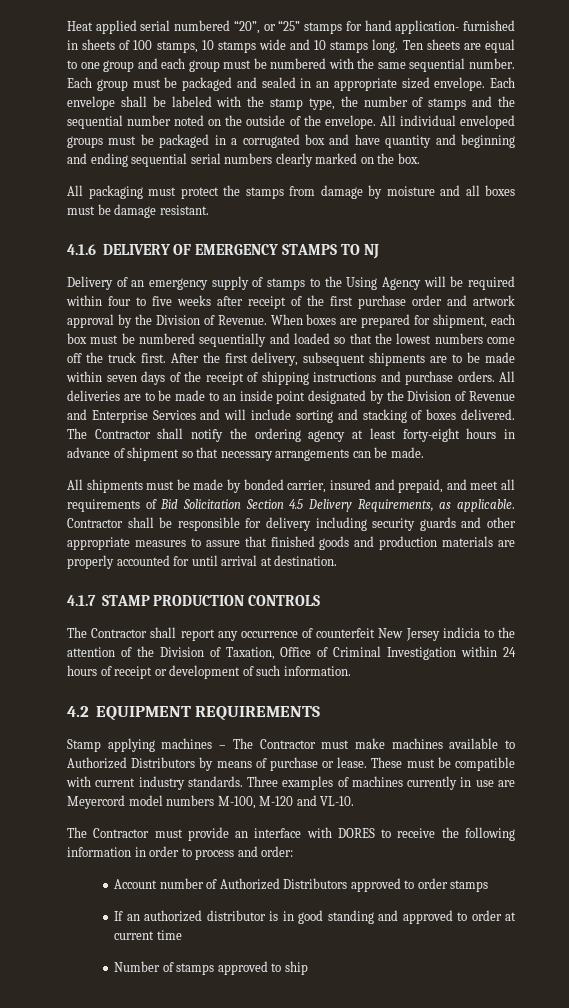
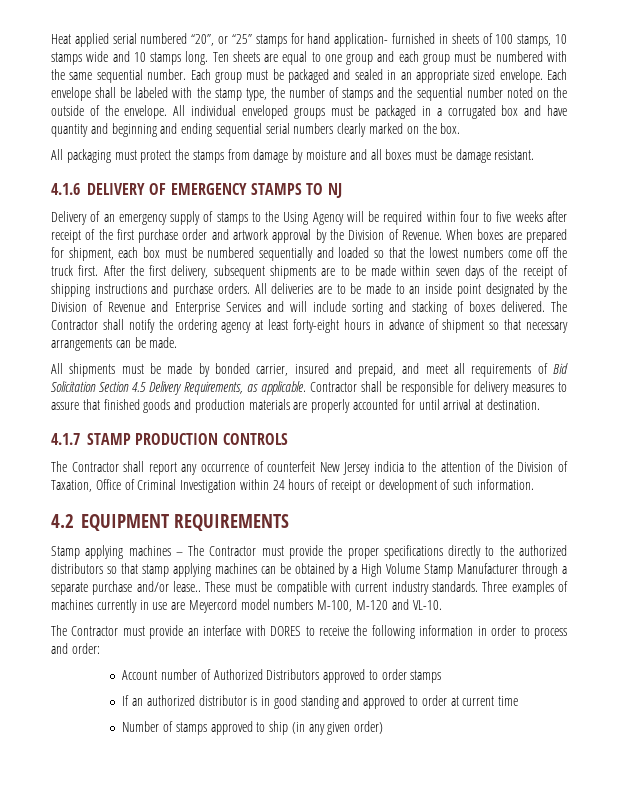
- Contractor shall be responsible for delivery including security guards and other appropriate measures to assure that finished goods and production materials are properly accounted for until arrival at destination.
+ Contractor shall be responsible for delivery measures to assure that finished goods and production materials are properly accounted for until arrival at destination.
- Stamp applying machines – The Contractor must make machines available to Authorized Distributors by means of purchase or lease.
+ Stamp applying machines – The Contractor must provide the proper specifications directly to the authorized distributors so that stamp applying machines can be obtained by a High Volume Stamp Manufacturer through a separate purchase and/or lease..
- Number of stamps approved to ship
+ Number of stamps approved to ship (in any given order)

